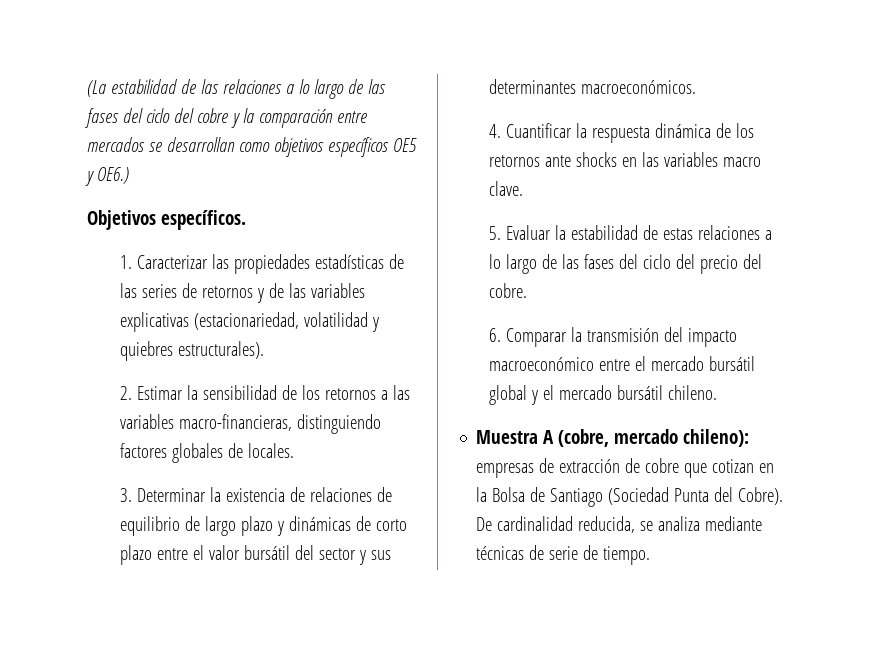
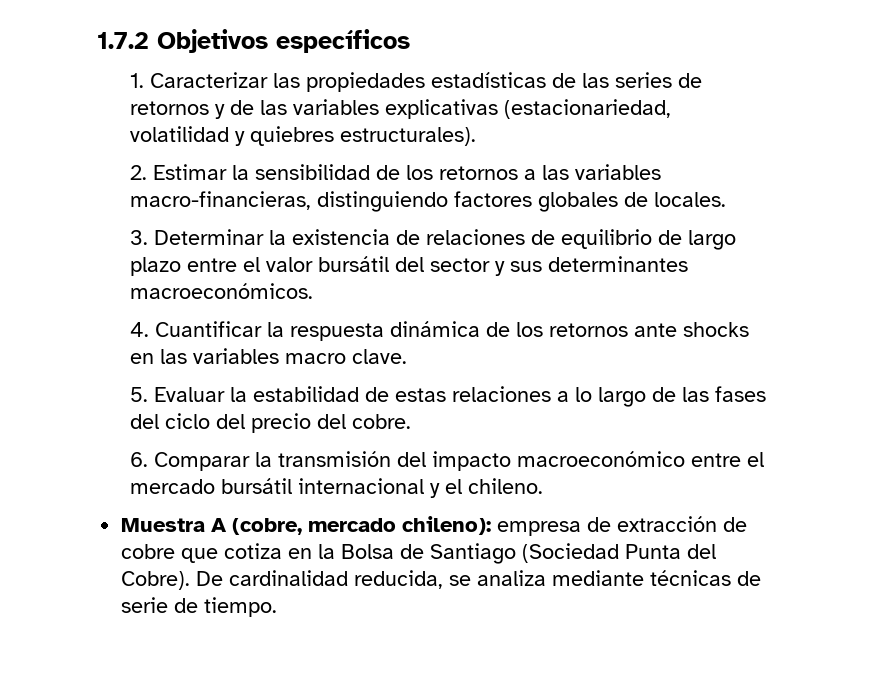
- (La estabilidad de las relaciones a lo largo de las fases del ciclo del cobre y la comparación entre mercados se desarrollan como objetivos específicos OE5 y OE6.)
- Objetivos específicos.
+ 1.7.2 Objetivos específicos
- 3. Determinar la existencia de relaciones de equilibrio de largo plazo y dinámicas de corto plazo entre el valor bursátil del sector y sus determinantes macroeconómicos.
+ 3. Determinar la existencia de relaciones de equilibrio de largo plazo entre el valor bursátil del sector y sus determinantes macroeconómicos.
- 6. Comparar la transmisión del impacto macroeconómico entre el mercado bursátil global y el mercado bursátil chileno.
+ 6. Comparar la transmisión del impacto macroeconómico entre el mercado bursátil internacional y el chileno.
- Muestra A (cobre, mercado chileno): empresas de extracción de cobre que cotizan en la Bolsa de Santiago (Sociedad Punta del Cobre).
+ Muestra A (cobre, mercado chileno): empresa de extracción de cobre que cotiza en la Bolsa de Santiago (Sociedad Punta del Cobre).

